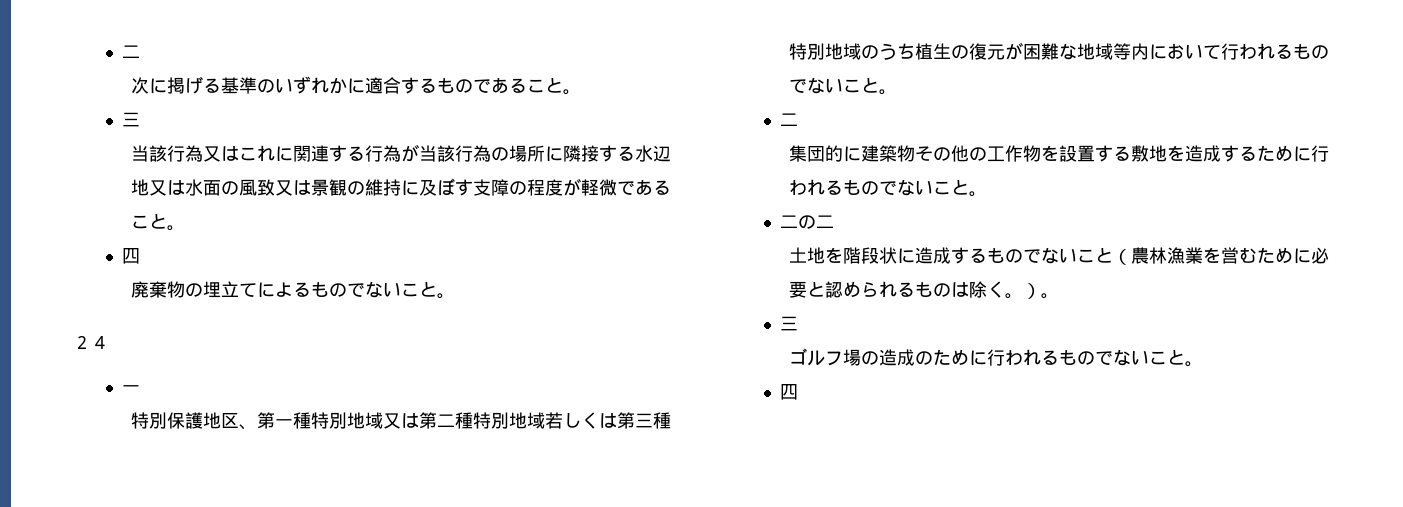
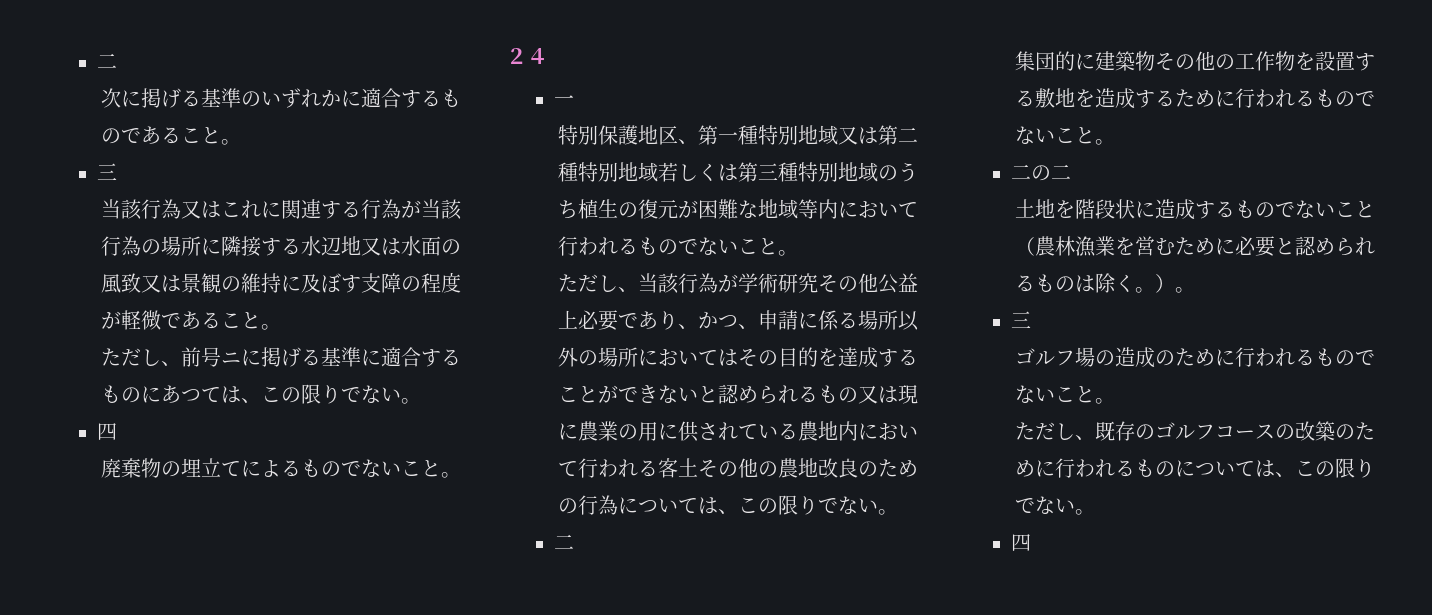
+ ただし、前号ニに掲げる基準に適合するものにあつては、この限りでない。
+ ただし、当該行為が学術研究その他公益上必要であり、かつ、申請に係る場所以外の場所においてはその目的を達成することができないと認められるもの又は現に農業の用に供されている農地内において行われる客土その他の農地改良のための行為については、この限りでない。
+ ただし、既存のゴルフコースの改築のために行われるものについては、この限りでない。

